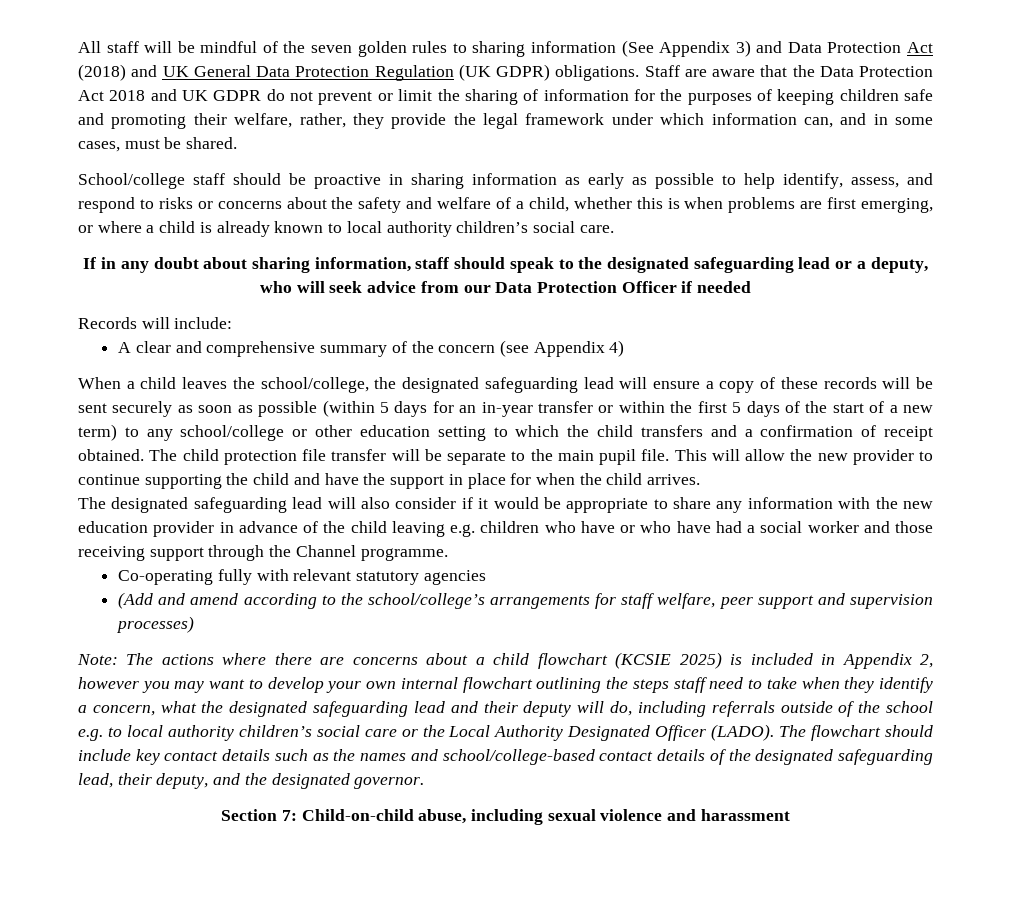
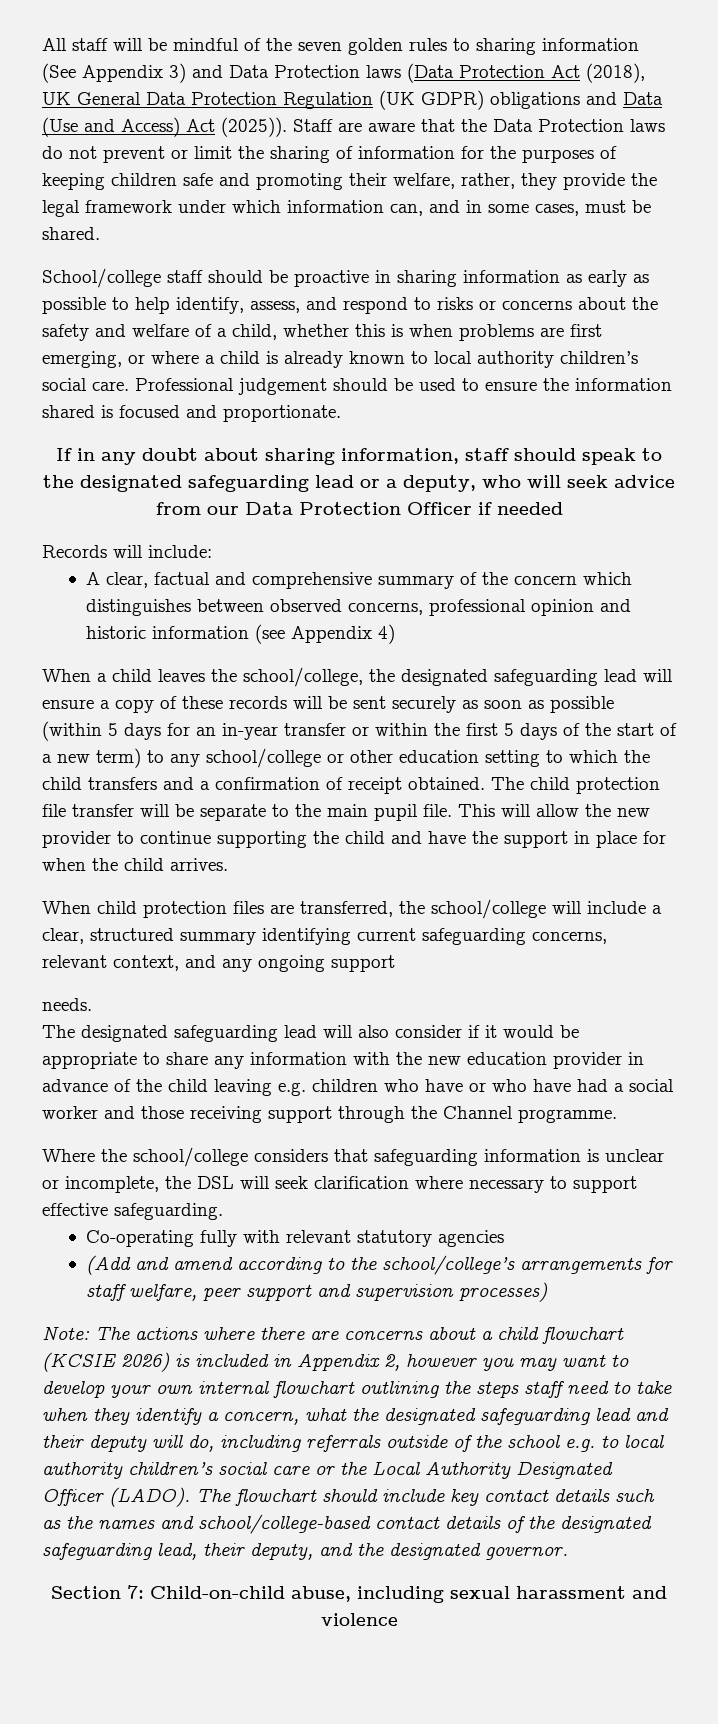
- All staff will be mindful of the seven golden rules to sharing information (See Appendix 3) and Data Protection Act (2018) and UK General Data Protection Regulation (UK GDPR) obligations.
+ All staff will be mindful of the seven golden rules to sharing information (See Appendix 3) and Data Protection laws (Data Protection Act (2018), UK General Data Protection Regulation (UK GDPR) obligations and Data (Use and Access) Act (2025)).
- Staff are aware that the Data Protection Act 2018 and UK GDPR do not prevent or limit the sharing of information for the purposes of keeping children safe and promoting their welfare, rather, they provide the legal framework under which information can, and in some cases, must be shared.
+ Staff are aware that the Data Protection laws do not prevent or limit the sharing of information for the purposes of keeping children safe and promoting their welfare, rather, they provide the legal framework under which information can, and in some cases, must be shared.
+ Professional judgement should be used to ensure the information shared is focused and proportionate.
- A clear and comprehensive summary of the concern (see Appendix 4)
+ A clear, factual and comprehensive summary of the concern which distinguishes between observed concerns, professional opinion and historic information (see Appendix 4)
+ When child protection files are transferred, the school/college will include a clear, structured summary identifying current safeguarding concerns, relevant context, and any ongoing support
+ needs.
+ Where the school/college considers that safeguarding information is unclear or incomplete, the DSL will seek clarification where necessary to support effective safeguarding.
- The actions where there are concerns about a child flowchart (KCSIE 2025) is included in Appendix 2, however you may want to develop your own internal flowchart outlining the steps staff need to take when they identify a concern, what the designated safeguarding lead and their deputy will do, including referrals outside of the school e.g. to local authority children’s social care or the Local Authority Designated Officer (LADO).
+ The actions where there are concerns about a child flowchart (KCSIE 2026) is included in Appendix 2, however you may want to develop your own internal flowchart outlining the steps staff need to take when they identify a concern, what the designated safeguarding lead and their deputy will do, including referrals outside of the school e.g. to local authority children’s social care or the Local Authority Designated Officer (LADO).
- Section 7: Child-on-child abuse, including sexual violence and harassment
+ Section 7: Child-on-child abuse, including sexual harassment and violence

